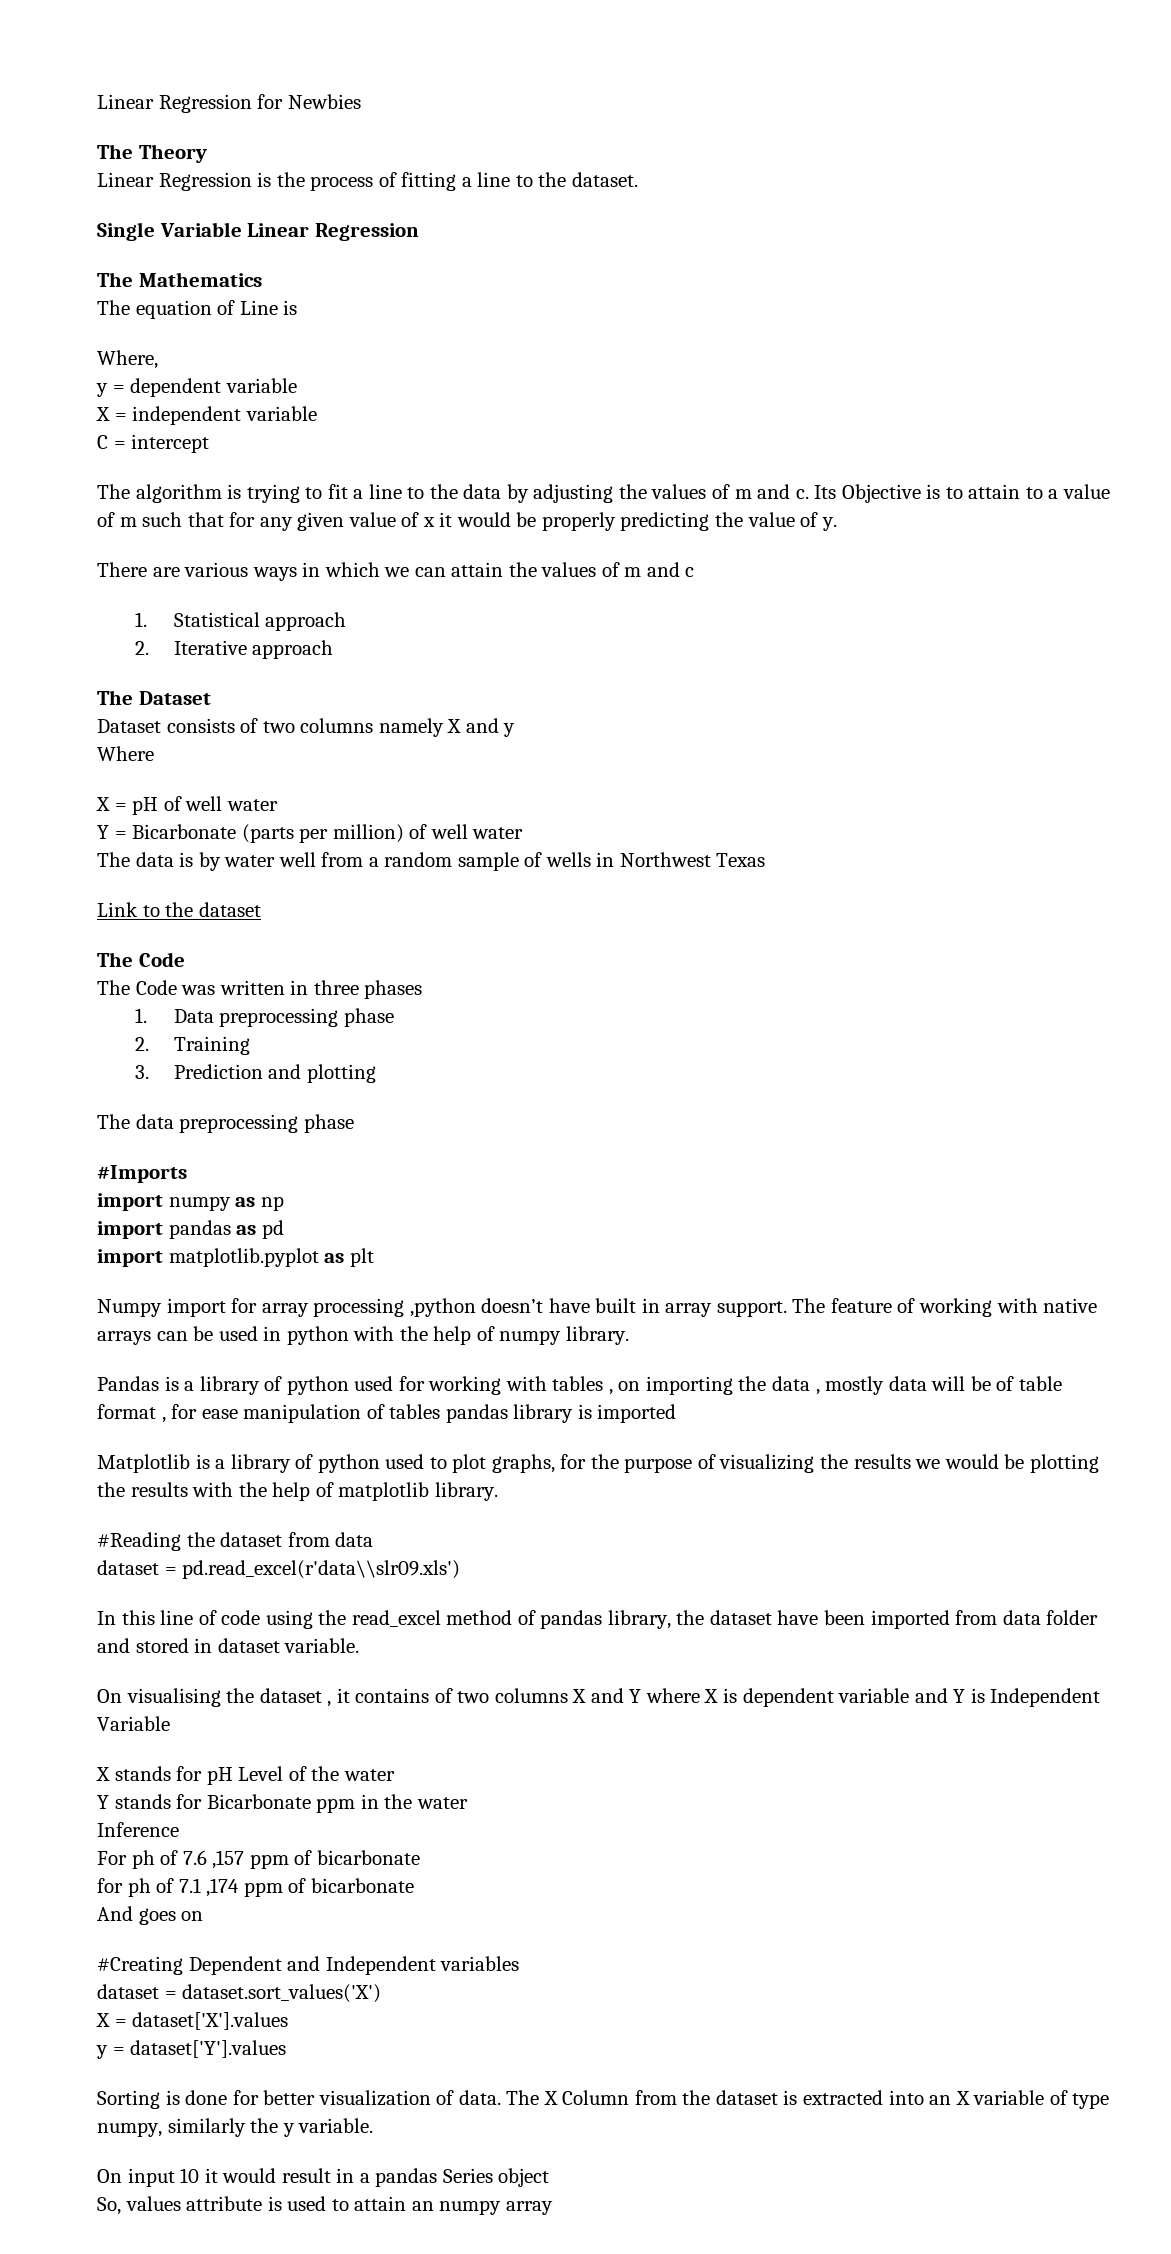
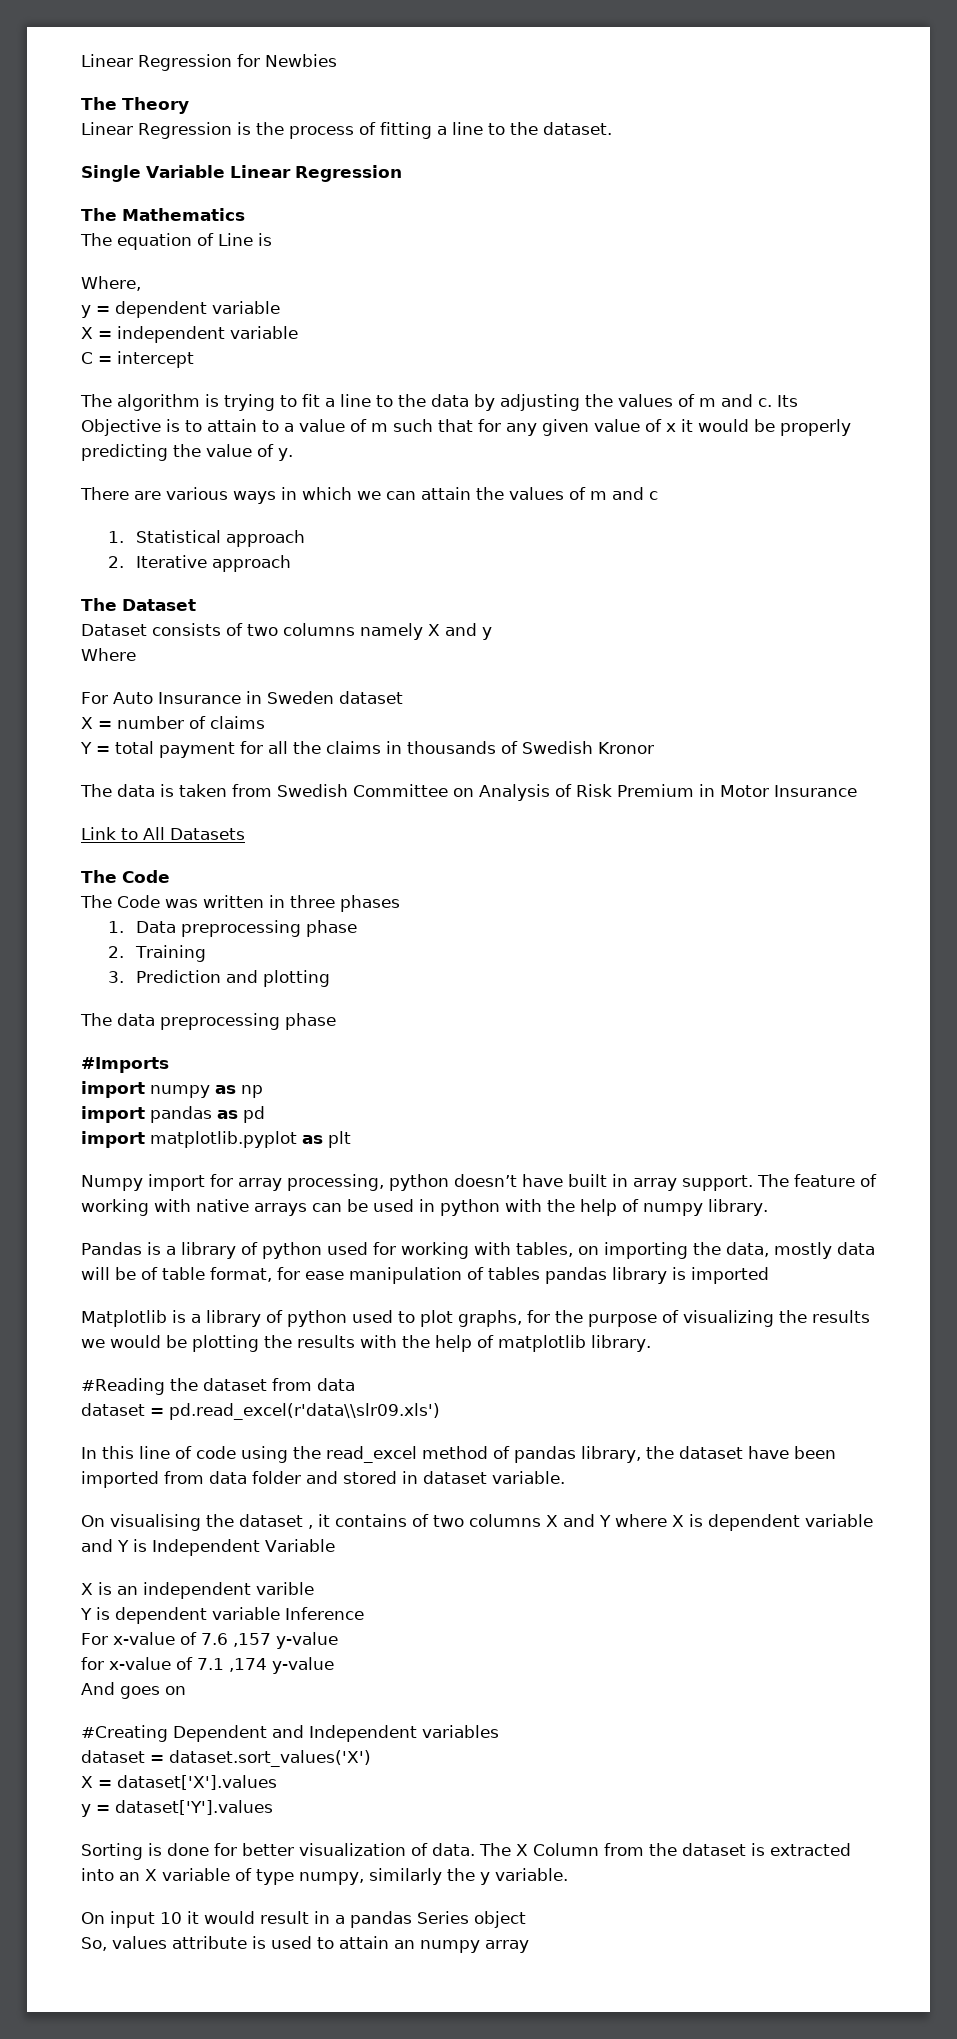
- X = pH of well water
- Y = Bicarbonate (parts per million) of well water
- The data is by water well from a random sample of wells in Northwest Texas
+ For Auto Insurance in Sweden dataset
+ X = number of claims
+ Y = total payment for all the claims in thousands of Swedish Kronor
+ The data is taken from Swedish Committee on Analysis of Risk Premium in Motor Insurance
- Link to the dataset
+ Link to All Datasets
- Numpy import for array processing ,python doesn’t have built in array support.
+ Numpy import for array processing, python doesn’t have built in array support.
- Pandas is a library of python used for working with tables , on importing the data , mostly data will be of table format , for ease manipulation of tables pandas library is imported
+ Pandas is a library of python used for working with tables, on importing the data, mostly data will be of table format, for ease manipulation of tables pandas library is imported
- X stands for pH Level of the water
- Y stands for Bicarbonate ppm in the water
- Inference
+ X is an independent varible
+ Y is dependent variable Inference
- For ph of 7.6 ,157 ppm of bicarbonate
- for ph of 7.1 ,174 ppm of bicarbonate
+ For x-value of 7.6 ,157 y-value
+ for x-value of 7.1 ,174 y-value

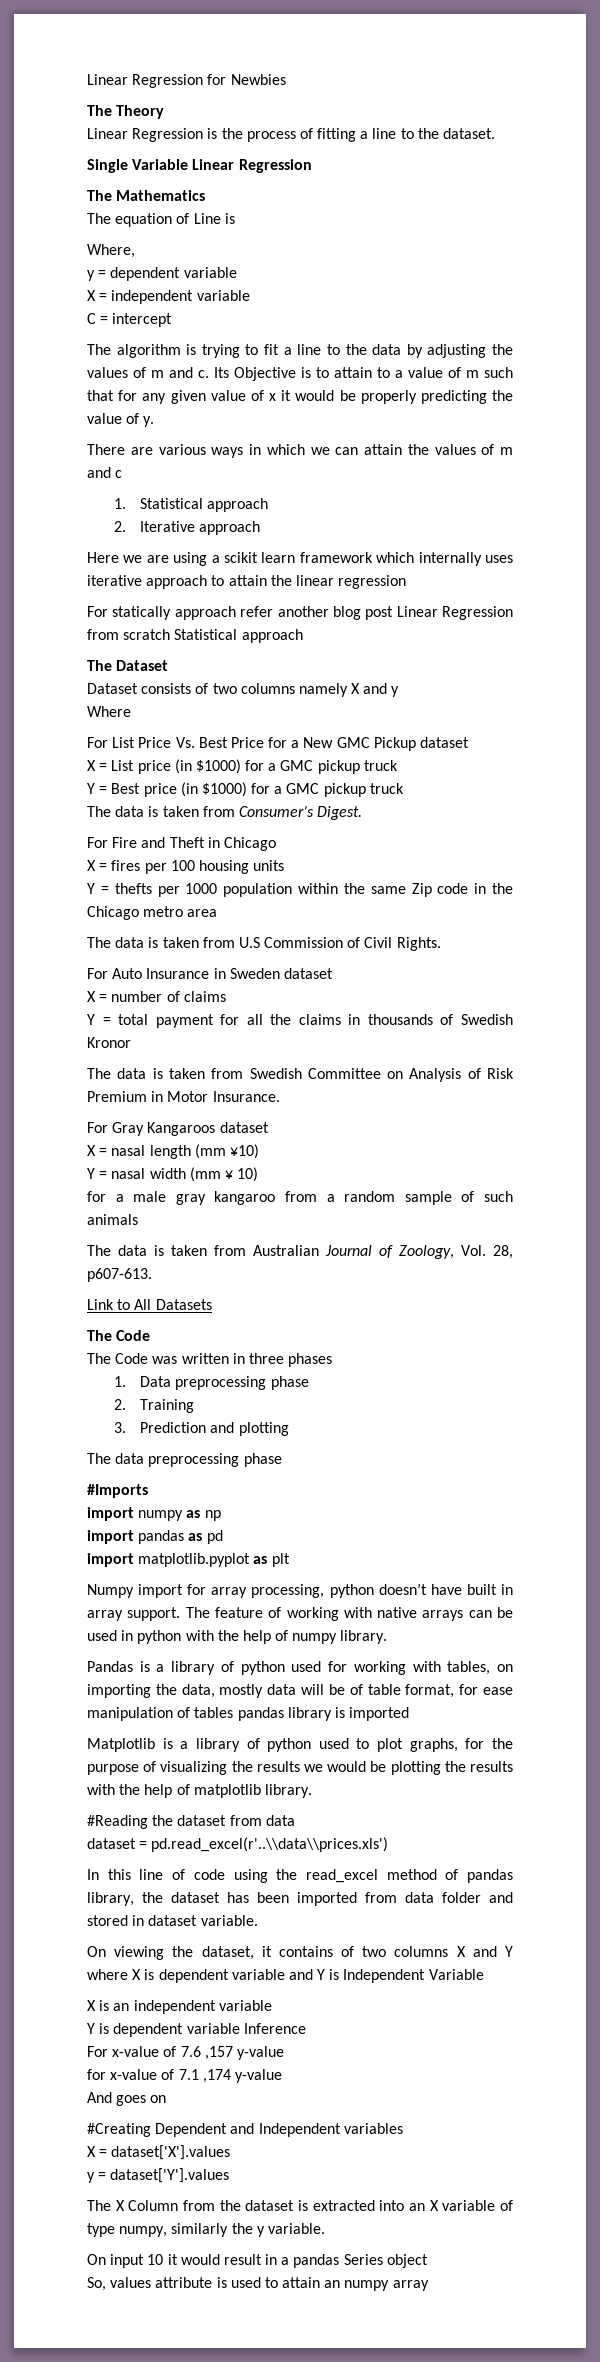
+ Here we are using a scikit learn framework which internally uses iterative approach to attain the linear regression
+ For statically approach refer another blog post Linear Regression from scratch Statistical approach
+ For List Price Vs. Best Price for a New GMC Pickup dataset
+ X = List price (in $1000) for a GMC pickup truck
+ Y = Best price (in $1000) for a GMC pickup truck
+ The data is taken from Consumer’s Digest.
+ For Fire and Theft in Chicago
+ X = fires per 100 housing units
+ Y = thefts per 1000 population within the same Zip code in the Chicago metro area
+ The data is taken from U.S Commission of Civil Rights.
- The data is taken from Swedish Committee on Analysis of Risk Premium in Motor Insurance
+ The data is taken from Swedish Committee on Analysis of Risk Premium in Motor Insurance.
+ For Gray Kangaroos dataset
+ X = nasal length (mm ¥10)
+ Y = nasal width (mm ¥ 10)
+ for a male gray kangaroo from a random sample of such animals
+ The data is taken from Australian Journal of Zoology, Vol. 28, p607-613.
- dataset = pd.read_excel(r'data\\slr09.xls')
+ dataset = pd.read_excel(r'..\\data\\prices.xls')
- In this line of code using the read_excel method of pandas library, the dataset have been imported from data folder and stored in dataset variable.
+ In this line of code using the read_excel method of pandas library, the dataset has been imported from data folder and stored in dataset variable.
- On visualising the dataset , it contains of two columns X and Y where X is dependent variable and Y is Independent Variable
+ On viewing the dataset, it contains of two columns X and Y where X is dependent variable and Y is Independent Variable
- X is an independent varible
+ X is an independent variable
- dataset = dataset.sort_values('X')
- Sorting is done for better visualization of data.

